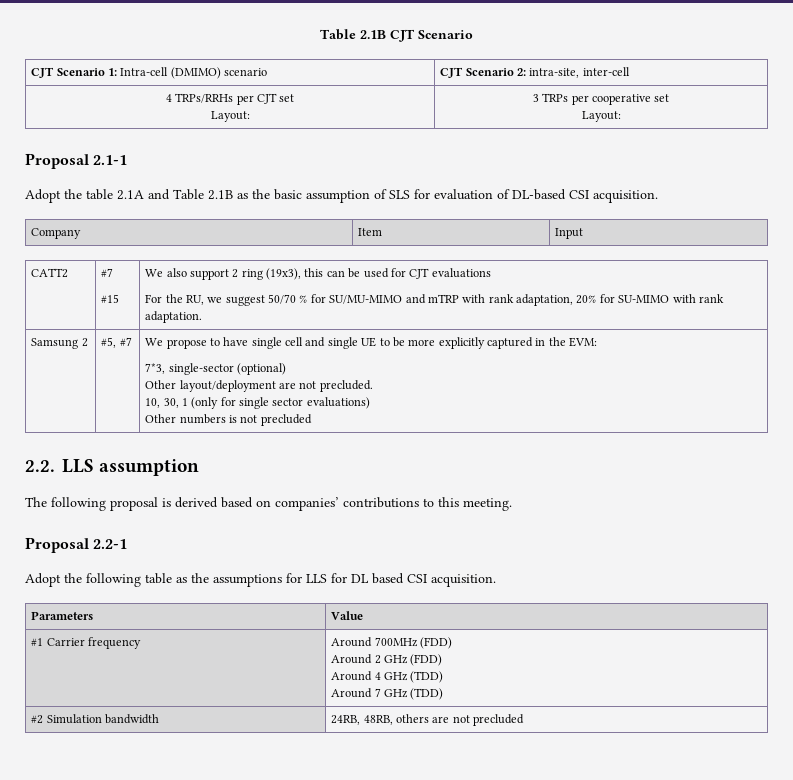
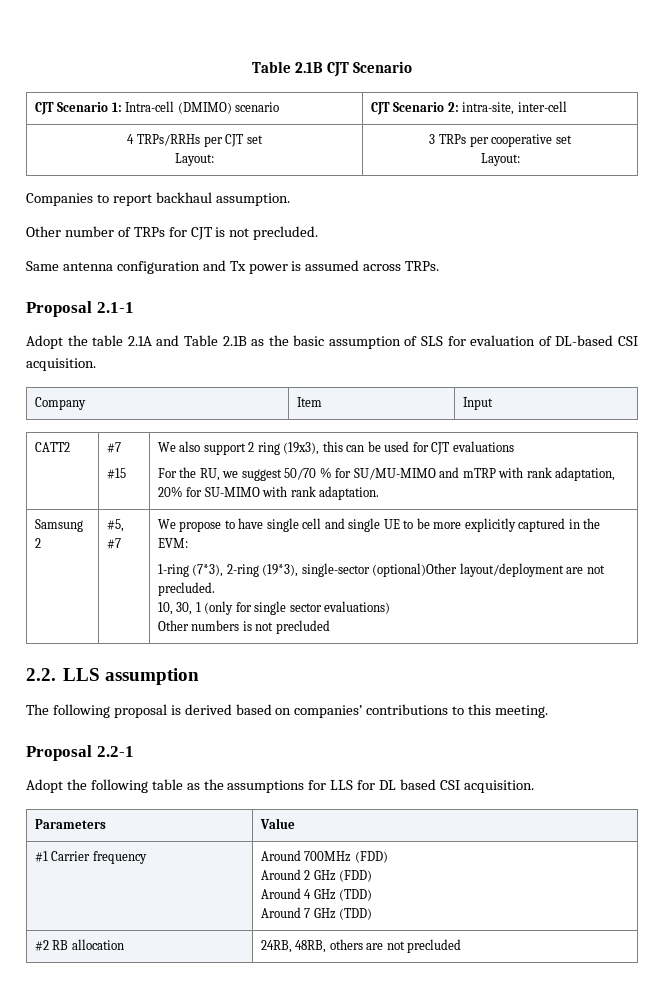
+ Companies to report backhaul assumption.
+ Other number of TRPs for CJT is not precluded.
+ Same antenna configuration and Tx power is assumed across TRPs.
- 7*3, single-sector (optional)
- Other layout/deployment are not precluded.
+ 1-ring (7*3), 2-ring (19*3), single-sector (optional)Other layout/deployment are not precluded.
- #2 Simulation bandwidth | 24RB, 48RB, others are not precluded
+ #2 RB allocation | 24RB, 48RB, others are not precluded

